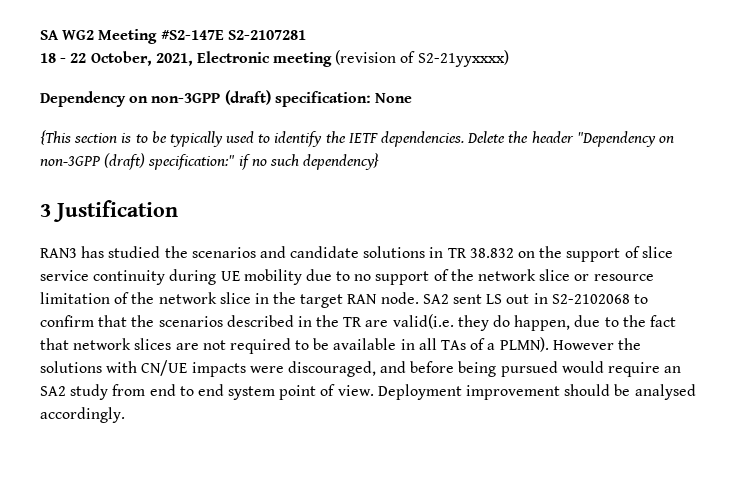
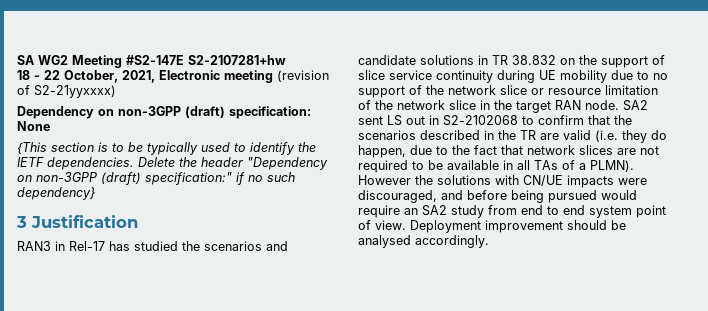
- SA WG2 Meeting #S2-147E S2-2107281
+ SA WG2 Meeting #S2-147E S2-2107281+hw
- RAN3 has studied the scenarios and candidate solutions in TR 38.832 on the support of slice service continuity during UE mobility due to no support of the network slice or resource limitation of the network slice in the target RAN node.
+ RAN3 in Rel-17 has studied the scenarios and candidate solutions in TR 38.832 on the support of slice service continuity during UE mobility due to no support of the network slice or resource limitation of the network slice in the target RAN node.
- SA2 sent LS out in S2-2102068 to confirm that the scenarios described in the TR are valid(i.e. they do happen, due to the fact that network slices are not required to be available in all TAs of a PLMN).
+ SA2 sent LS out in S2-2102068 to confirm that the scenarios described in the TR are valid (i.e. they do happen, due to the fact that network slices are not required to be available in all TAs of a PLMN).

